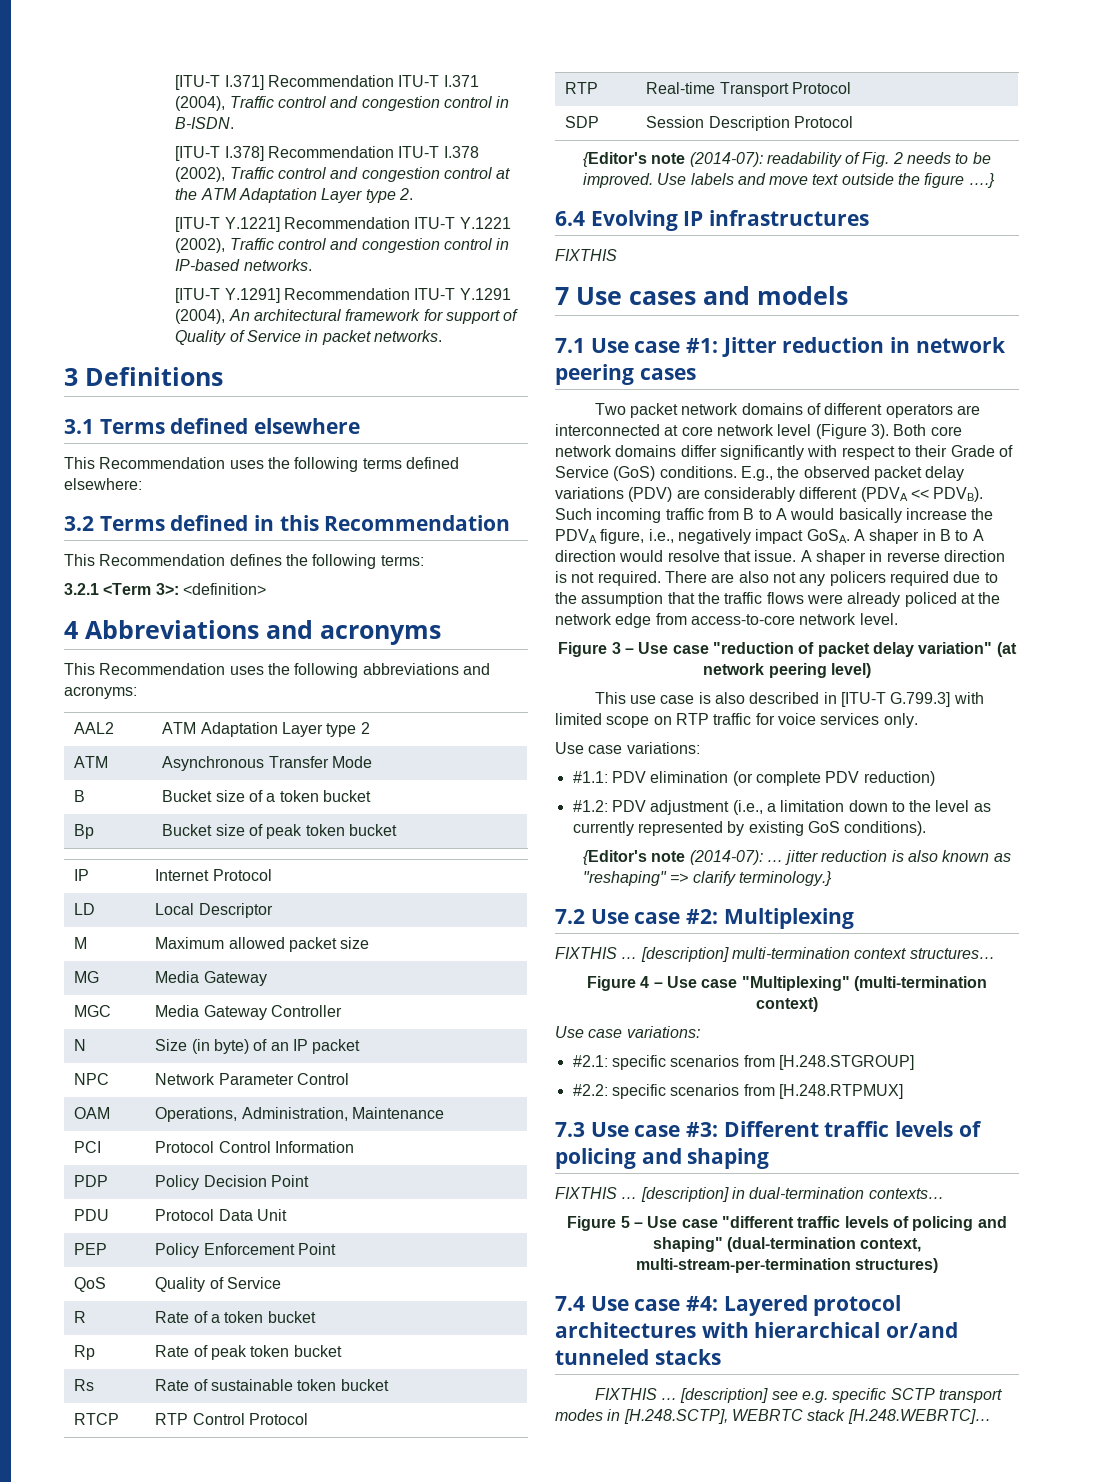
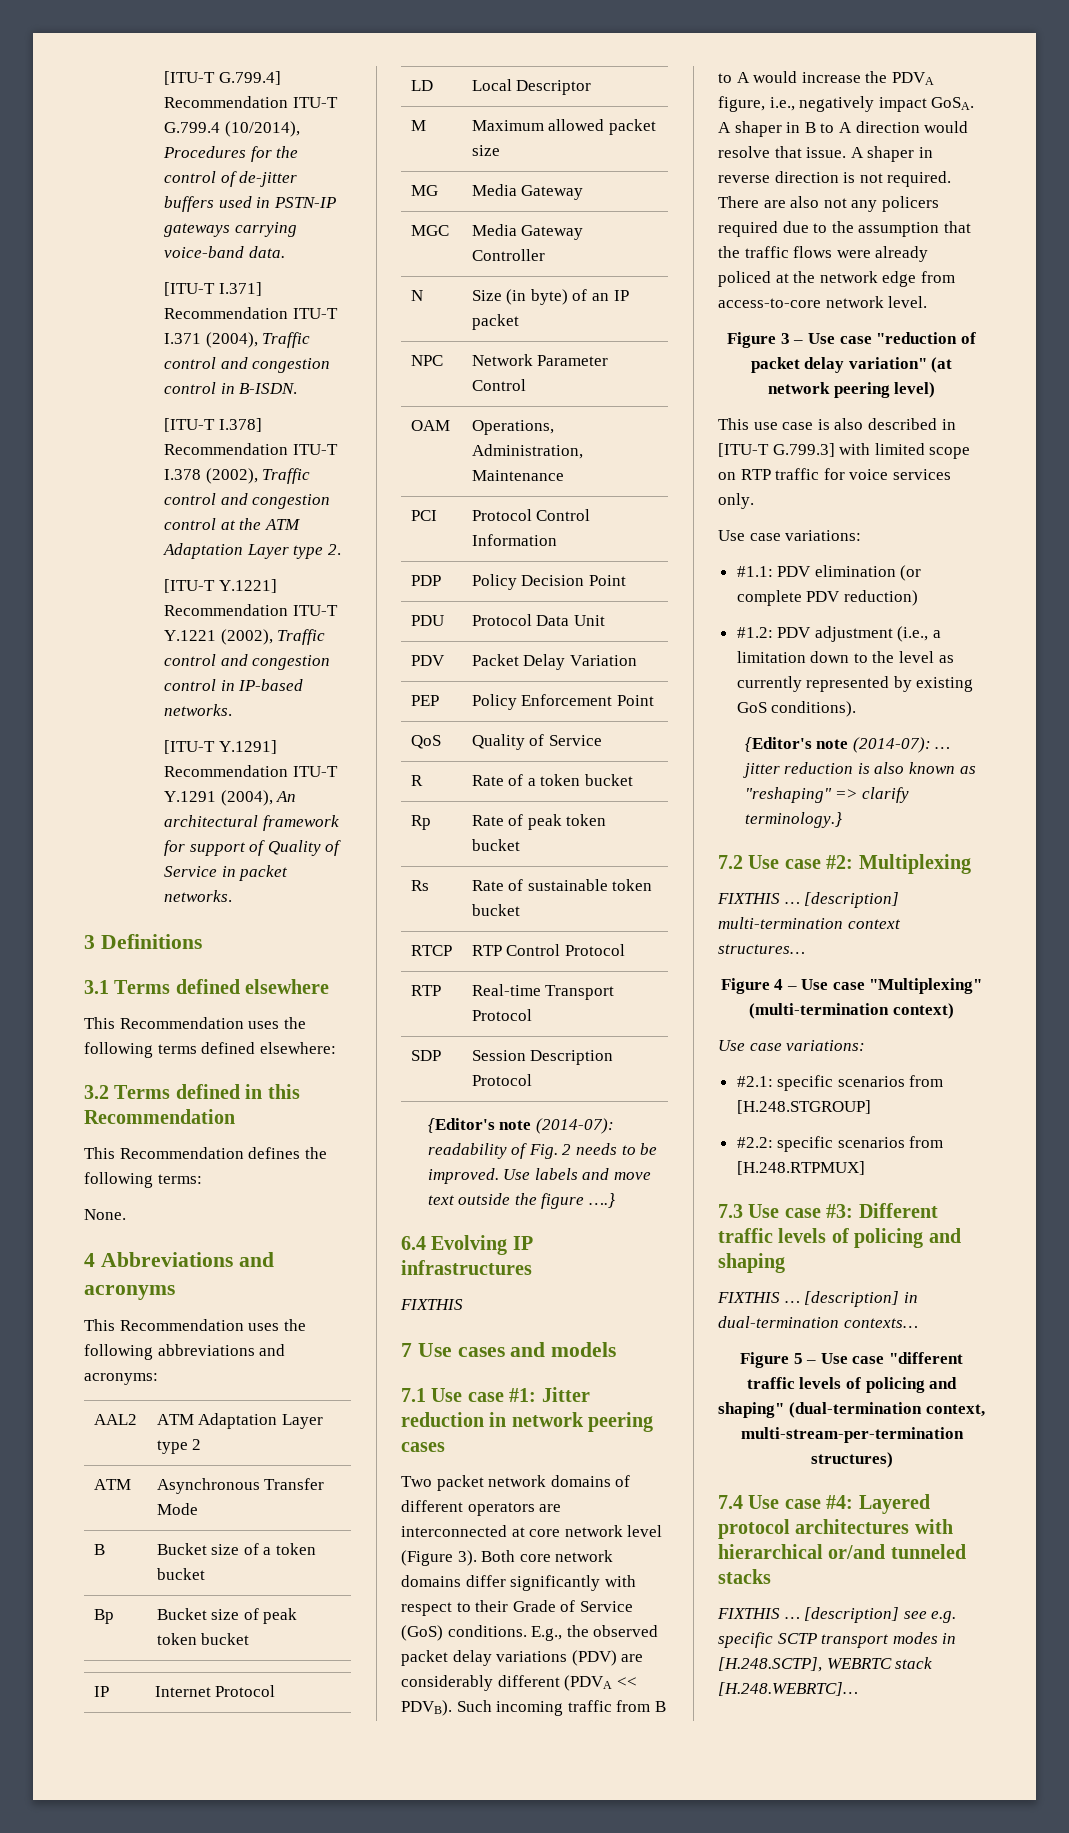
+ [ITU-T G.799.4] Recommendation ITU-T G.799.4 (10/2014), Procedures for the control of de-jitter buffers used in PSTN-IP gateways carrying voice-band data.
- 3.2.1 <Term 3>: <definition>
+ None.
+ PDV | Packet Delay Variation
- Such incoming traffic from B to A would basically increase the PDVA figure, i.e., negatively impact GoSA.
+ Such incoming traffic from B to A would increase the PDVA figure, i.e., negatively impact GoSA.

